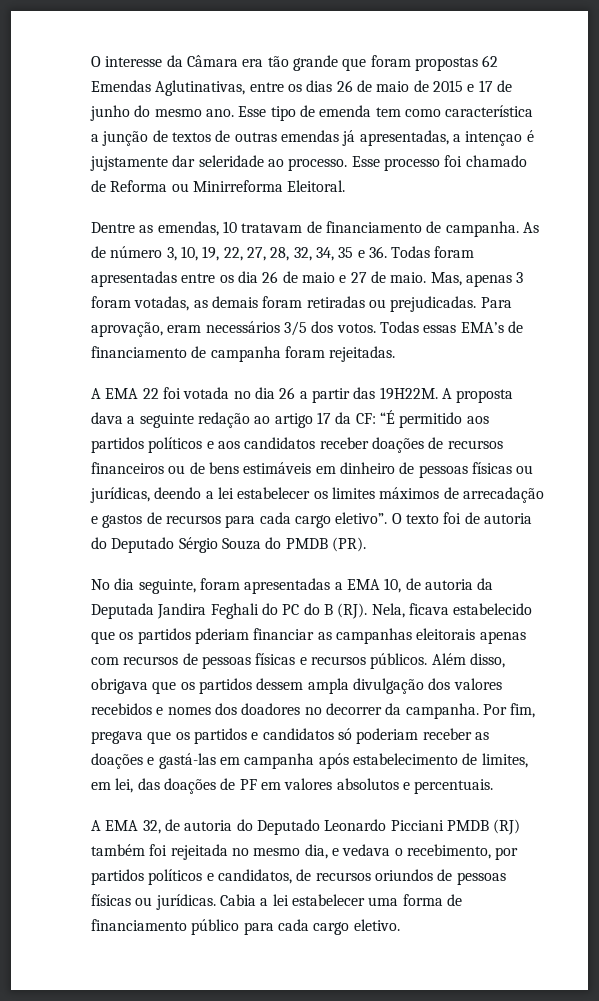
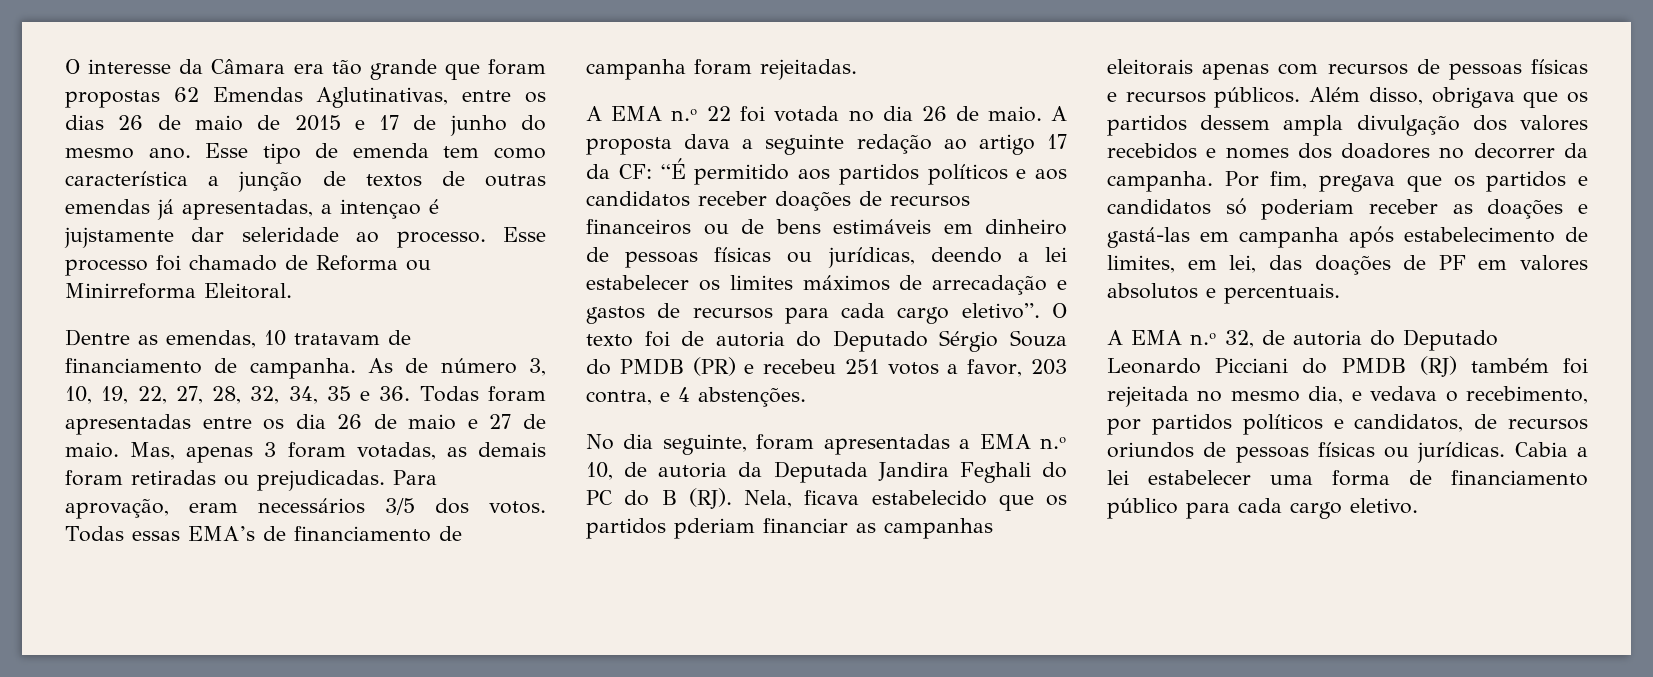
- A EMA 22 foi votada no dia 26 a partir das 19H22M.
+ A EMA n.º 22 foi votada no dia 26 de maio.
- O texto foi de autoria do Deputado Sérgio Souza do PMDB (PR).
+ O texto foi de autoria do Deputado Sérgio Souza do PMDB (PR) e recebeu 251 votos a favor, 203 contra, e 4 abstenções.
- No dia seguinte, foram apresentadas a EMA 10, de autoria da Deputada Jandira Feghali do PC do B (RJ). Nela, ficava estabelecido que os partidos pderiam financiar as campanhas eleitorais apenas com recursos de pessoas físicas e recursos públicos.
+ No dia seguinte, foram apresentadas a EMA n.º 10, de autoria da Deputada Jandira Feghali do PC do B (RJ). Nela, ficava estabelecido que os partidos pderiam financiar as campanhas eleitorais apenas com recursos de pessoas físicas e recursos públicos.
- A EMA 32, de autoria do Deputado Leonardo Picciani PMDB (RJ) também foi rejeitada no mesmo dia, e vedava o recebimento, por partidos políticos e candidatos, de recursos oriundos de pessoas físicas ou jurídicas.
+ A EMA n.º 32, de autoria do Deputado Leonardo Picciani do PMDB (RJ) também foi rejeitada no mesmo dia, e vedava o recebimento, por partidos políticos e candidatos, de recursos oriundos de pessoas físicas ou jurídicas.

